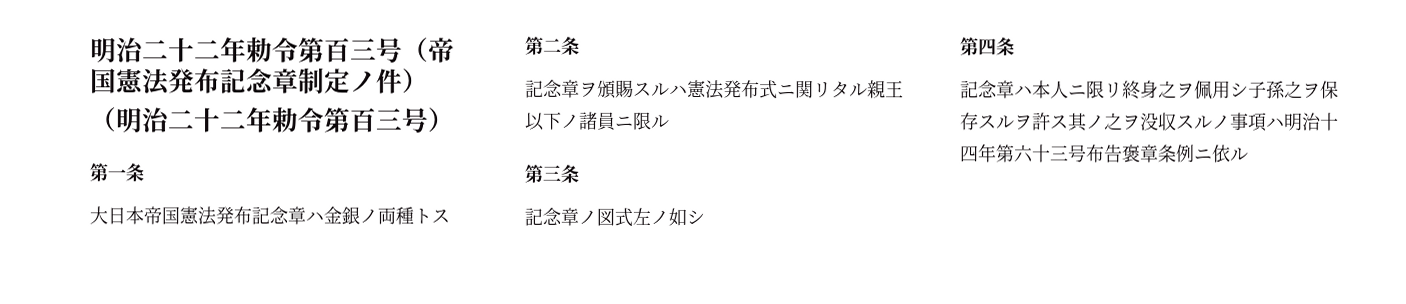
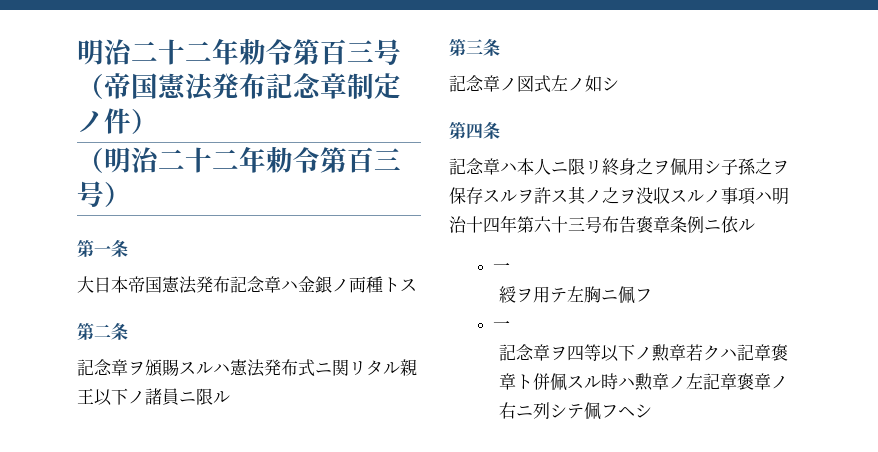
  記念章ハ本人ニ限リ終身之ヲ佩用シ子孫之ヲ保存スルヲ許ス其ノ之ヲ没収スルノ事項ハ明治十四年第六十三号布告褒章条例ニ依ル
+ 一
+ 綬ヲ用テ左胸ニ佩フ
+ 一
+ 記念章ヲ四等以下ノ勲章若クハ記章褒章ト併佩スル時ハ勲章ノ左記章褒章ノ右ニ列シテ佩フヘシ

